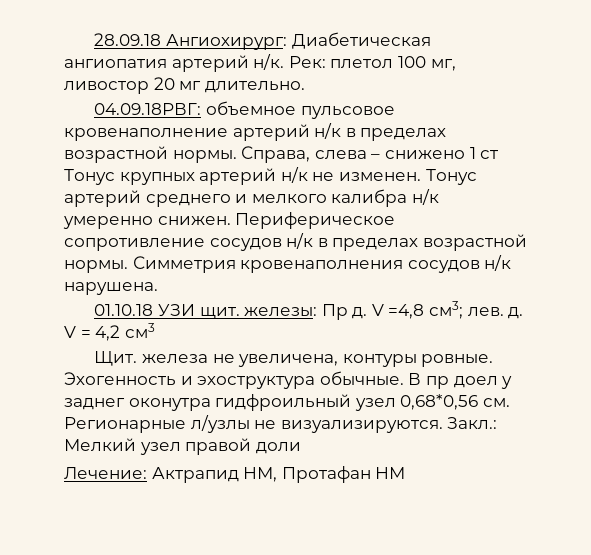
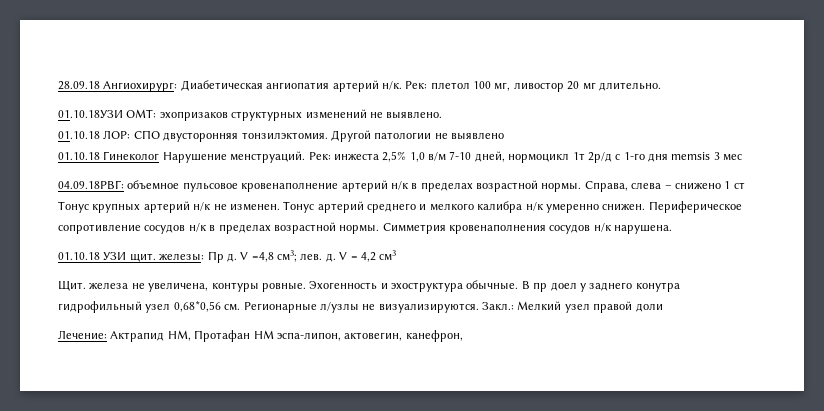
+ 01.10.18УЗИ ОМТ: эхопризаков структурных изменений не выявлено.
+ 01.10.18 ЛОР: СПО двусторонняя тонзилэктомия. Другой патологии не выявлено
+ 01.10.18 Гинеколог Нарушение менструаций. Рек: инжеста 2,5% 1,0 в/м 7-10 дней, нормоцикл 1т 2р/д с 1-го дня memsis 3 мес
- В пр доел у заднег оконутра гидфроильный узел 0,68*0,56 см. Регионарные л/узлы не визуализируются.
+ В пр доел у заднего конутра гидрофильный узел 0,68*0,56 см. Регионарные л/узлы не визуализируются.
- Лечение: Актрапид НМ, Протафан НМ
+ Лечение: Актрапид НМ, Протафан НМ эспа-липон, актовегин, канефрон,

